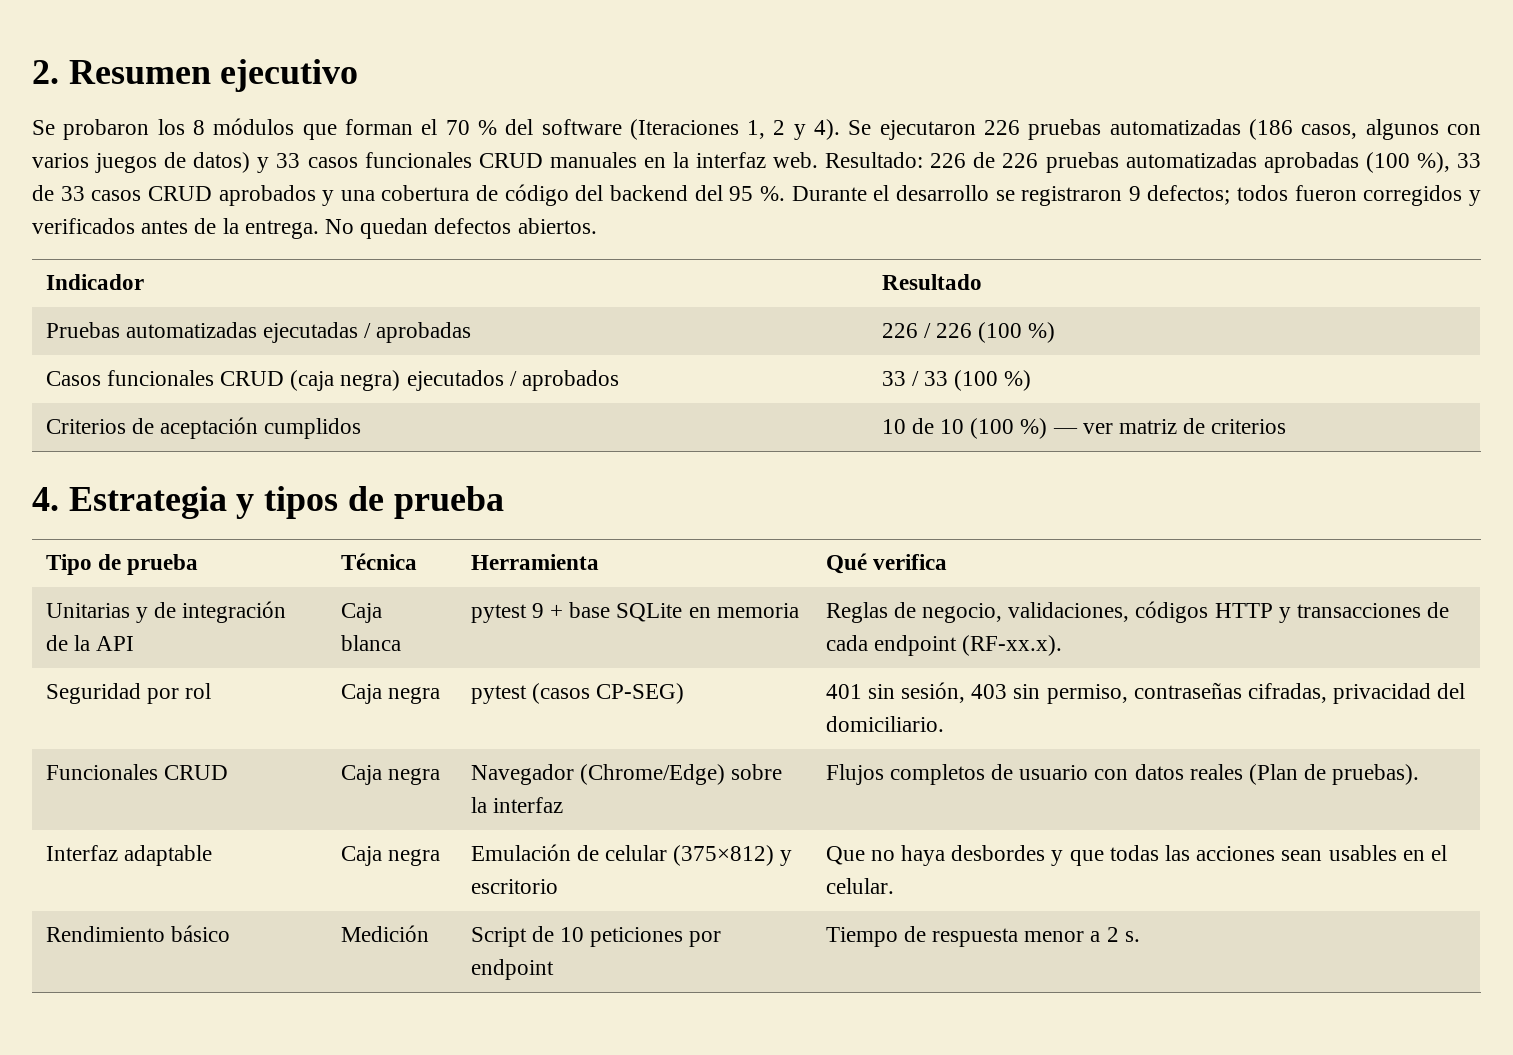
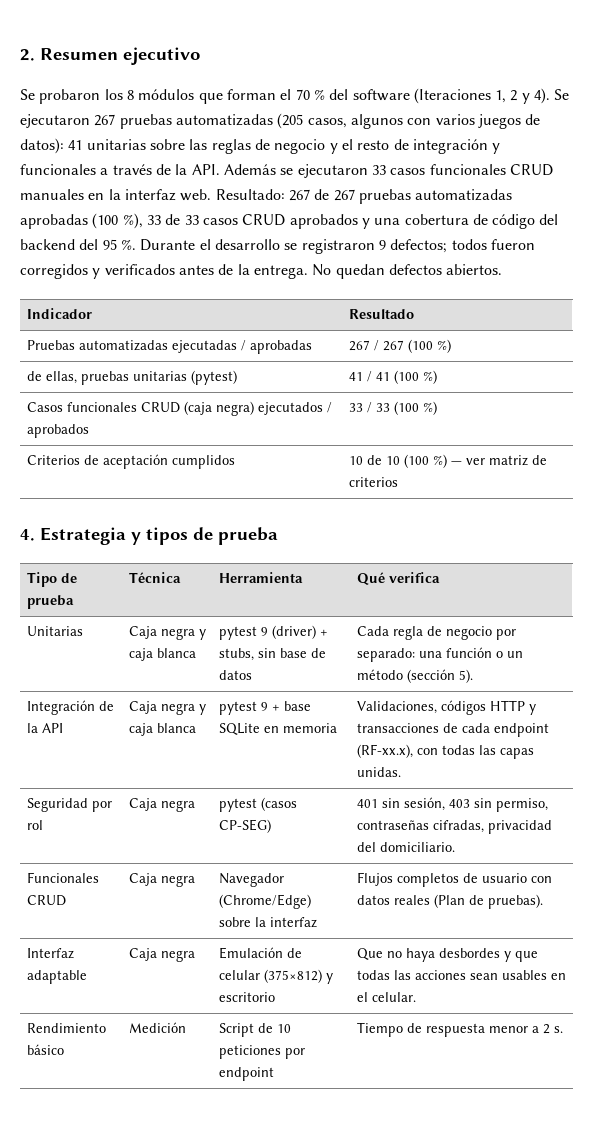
- Se ejecutaron 226 pruebas automatizadas (186 casos, algunos con varios juegos de datos) y 33 casos funcionales CRUD manuales en la interfaz web.
+ Se ejecutaron 267 pruebas automatizadas (205 casos, algunos con varios juegos de datos): 41 unitarias sobre las reglas de negocio y el resto de integración y funcionales a través de la API. Además se ejecutaron 33 casos funcionales CRUD manuales en la interfaz web.
- Resultado: 226 de 226 pruebas automatizadas aprobadas (100 %), 33 de 33 casos CRUD aprobados y una cobertura de código del backend del 95 %.
+ Resultado: 267 de 267 pruebas automatizadas aprobadas (100 %), 33 de 33 casos CRUD aprobados y una cobertura de código del backend del 95 %.
- Pruebas automatizadas ejecutadas / aprobadas | 226 / 226 (100 %)
+ Pruebas automatizadas ejecutadas / aprobadas | 267 / 267 (100 %)
+ de ellas, pruebas unitarias (pytest) | 41 / 41 (100 %)
- Unitarias y de integración de la API | Caja blanca | pytest 9 + base SQLite en memoria | Reglas de negocio, validaciones, códigos HTTP y transacciones de cada endpoint (RF-xx.x).
+ Unitarias | Caja negra y caja blanca | pytest 9 (driver) + stubs, sin base de datos | Cada regla de negocio por separado: una función o un método (sección 5).
+ Integración de la API | Caja negra y caja blanca | pytest 9 + base SQLite en memoria | Validaciones, códigos HTTP y transacciones de cada endpoint (RF-xx.x), con todas las capas unidas.

